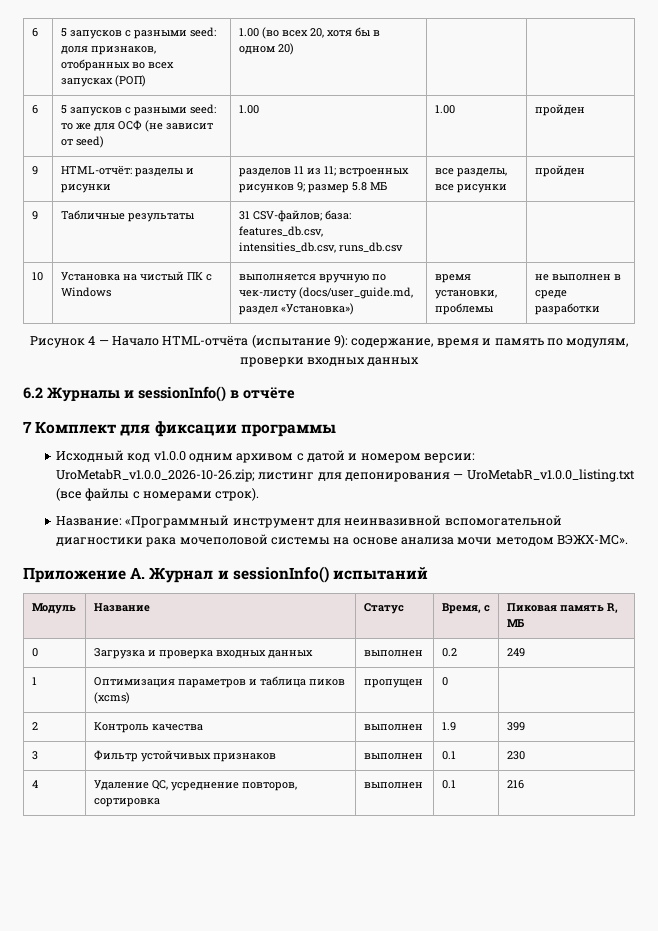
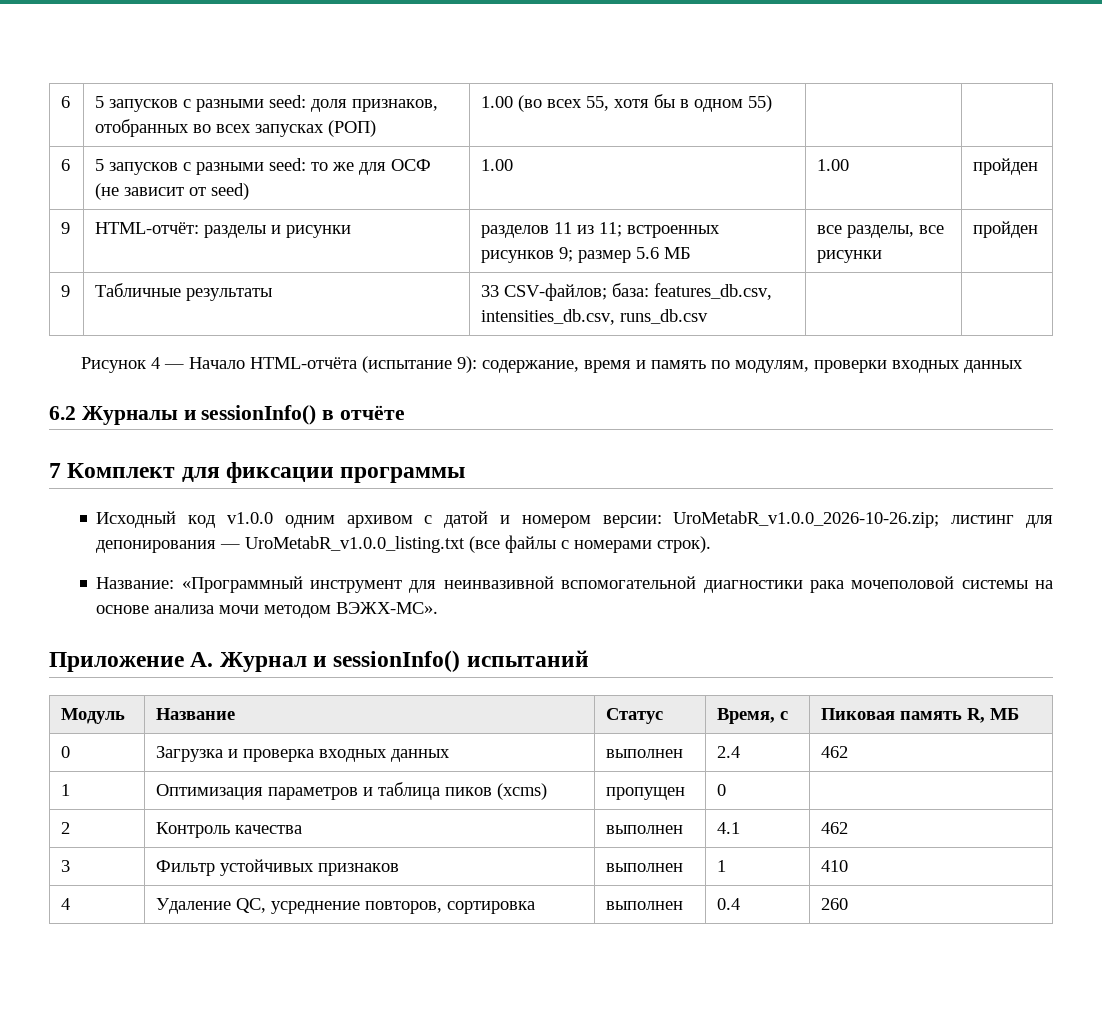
- 6 | 5 запусков с разными seed: доля признаков, отобранных во всех запусках (РОП) | 1.00 (во всех 20, хотя бы в одном 20) | |
+ 6 | 5 запусков с разными seed: доля признаков, отобранных во всех запусках (РОП) | 1.00 (во всех 55, хотя бы в одном 55) | |
- 9 | HTML-отчёт: разделы и рисунки | разделов 11 из 11; встроенных рисунков 9; размер 5.8 МБ | все разделы, все рисунки | пройден
+ 9 | HTML-отчёт: разделы и рисунки | разделов 11 из 11; встроенных рисунков 9; размер 5.6 МБ | все разделы, все рисунки | пройден
- 9 | Табличные результаты | 31 CSV-файлов; база: features_db.csv, intensities_db.csv, runs_db.csv | |
+ 9 | Табличные результаты | 33 CSV-файлов; база: features_db.csv, intensities_db.csv, runs_db.csv | |
- 10 | Установка на чистый ПК с Windows | выполняется вручную по чек-листу (docs/user_guide.md, раздел «Установка») | время установки, проблемы | не выполнен в среде разработки
- 0 | Загрузка и проверка входных данных | выполнен | 0.2 | 249
+ 0 | Загрузка и проверка входных данных | выполнен | 2.4 | 462
- 2 | Контроль качества | выполнен | 1.9 | 399
+ 2 | Контроль качества | выполнен | 4.1 | 462
- 3 | Фильтр устойчивых признаков | выполнен | 0.1 | 230
+ 3 | Фильтр устойчивых признаков | выполнен | 1 | 410
- 4 | Удаление QC, усреднение повторов, сортировка | выполнен | 0.1 | 216
+ 4 | Удаление QC, усреднение повторов, сортировка | выполнен | 0.4 | 260

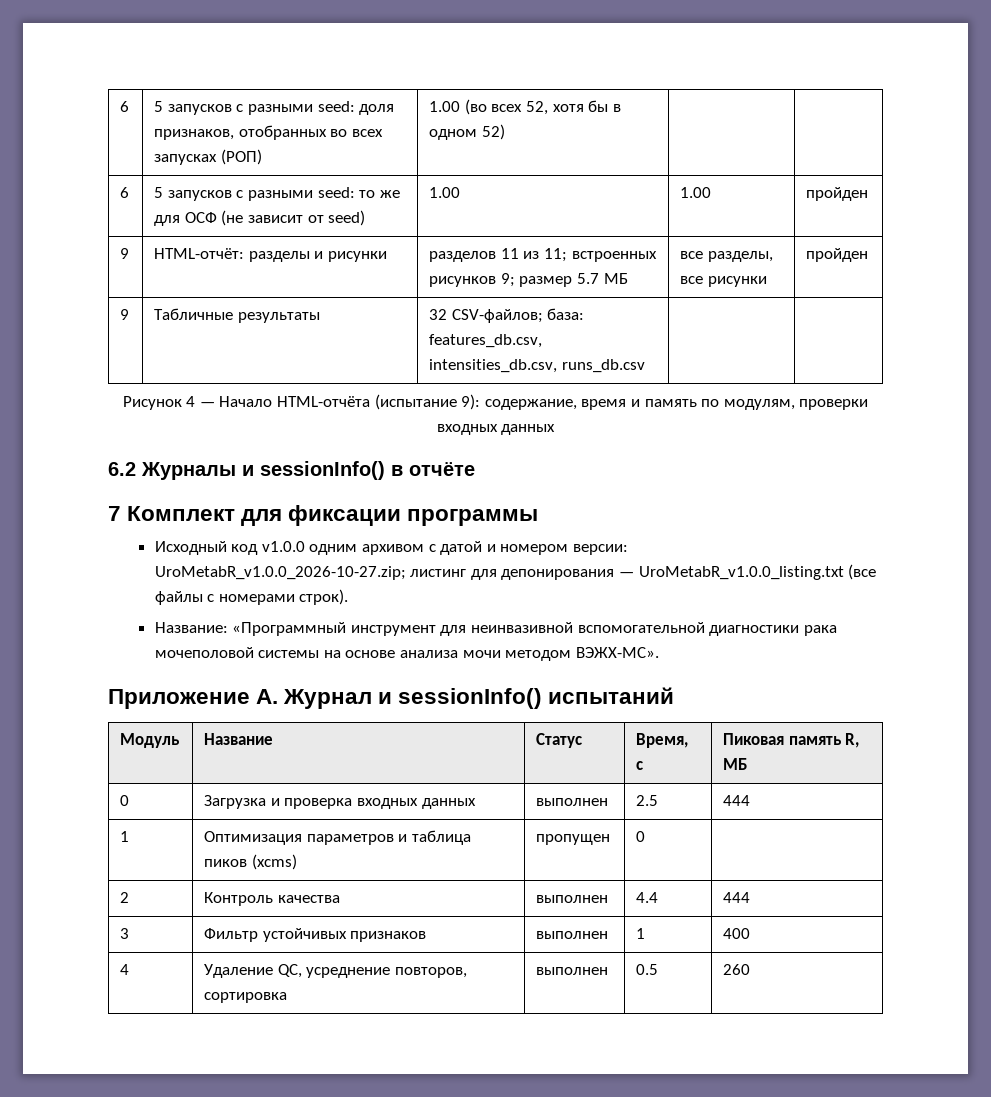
- 6 | 5 запусков с разными seed: доля признаков, отобранных во всех запусках (РОП) | 1.00 (во всех 55, хотя бы в одном 55) | |
+ 6 | 5 запусков с разными seed: доля признаков, отобранных во всех запусках (РОП) | 1.00 (во всех 52, хотя бы в одном 52) | |
- 9 | HTML-отчёт: разделы и рисунки | разделов 11 из 11; встроенных рисунков 9; размер 5.6 МБ | все разделы, все рисунки | пройден
+ 9 | HTML-отчёт: разделы и рисунки | разделов 11 из 11; встроенных рисунков 9; размер 5.7 МБ | все разделы, все рисунки | пройден
- 9 | Табличные результаты | 33 CSV-файлов; база: features_db.csv, intensities_db.csv, runs_db.csv | |
+ 9 | Табличные результаты | 32 CSV-файлов; база: features_db.csv, intensities_db.csv, runs_db.csv | |
- Исходный код v1.0.0 одним архивом с датой и номером версии: UroMetabR_v1.0.0_2026-10-26.zip; листинг для депонирования — UroMetabR_v1.0.0_listing.txt (все файлы с номерами строк).
+ Исходный код v1.0.0 одним архивом с датой и номером версии: UroMetabR_v1.0.0_2026-10-27.zip; листинг для депонирования — UroMetabR_v1.0.0_listing.txt (все файлы с номерами строк).
- 0 | Загрузка и проверка входных данных | выполнен | 2.4 | 462
+ 0 | Загрузка и проверка входных данных | выполнен | 2.5 | 444
- 2 | Контроль качества | выполнен | 4.1 | 462
+ 2 | Контроль качества | выполнен | 4.4 | 444
- 3 | Фильтр устойчивых признаков | выполнен | 1 | 410
+ 3 | Фильтр устойчивых признаков | выполнен | 1 | 400
- 4 | Удаление QC, усреднение повторов, сортировка | выполнен | 0.4 | 260
+ 4 | Удаление QC, усреднение повторов, сортировка | выполнен | 0.5 | 260

